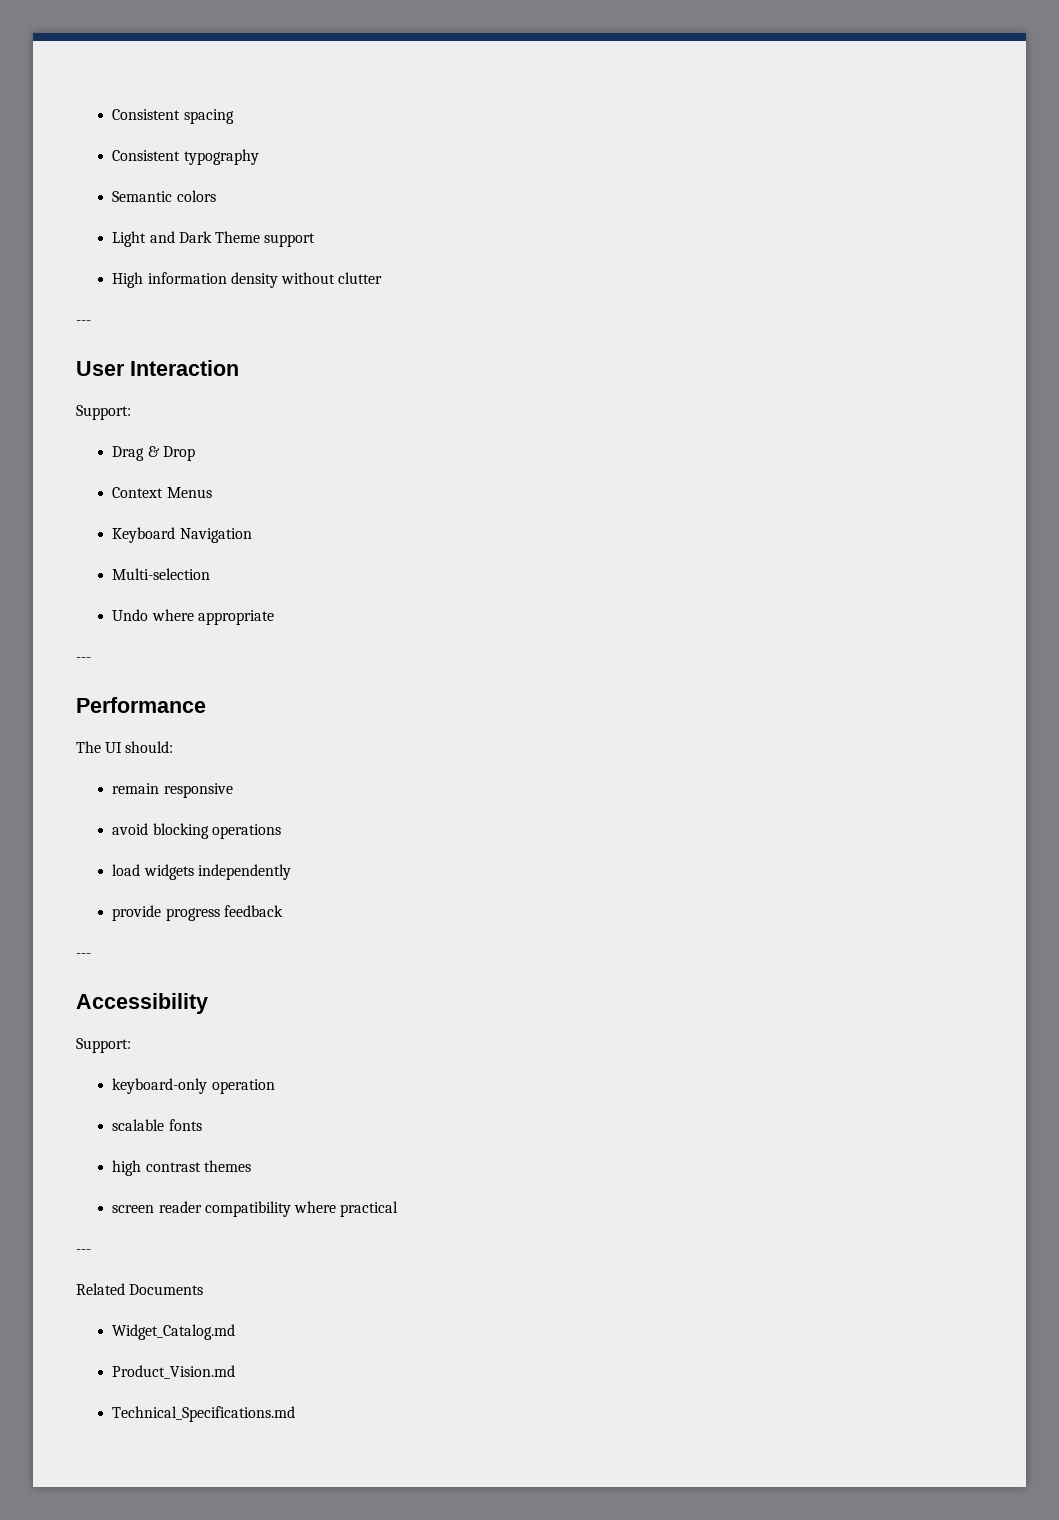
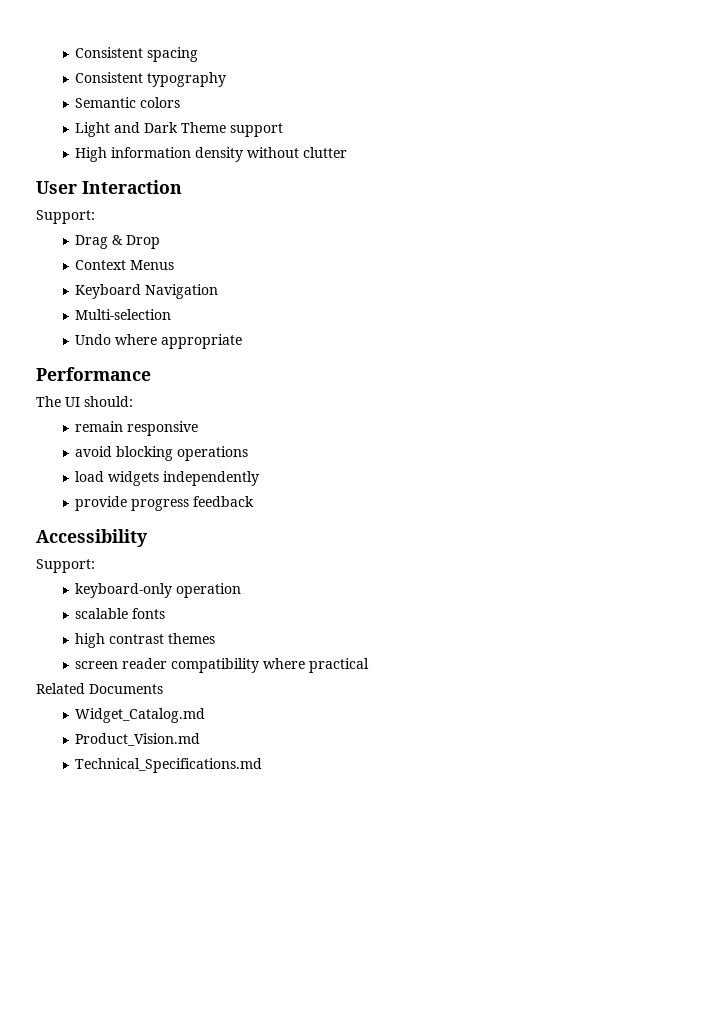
  High information density without clutter
- ---
  Undo where appropriate
- ---
  provide progress feedback
- ---
  screen reader compatibility where practical
- ---

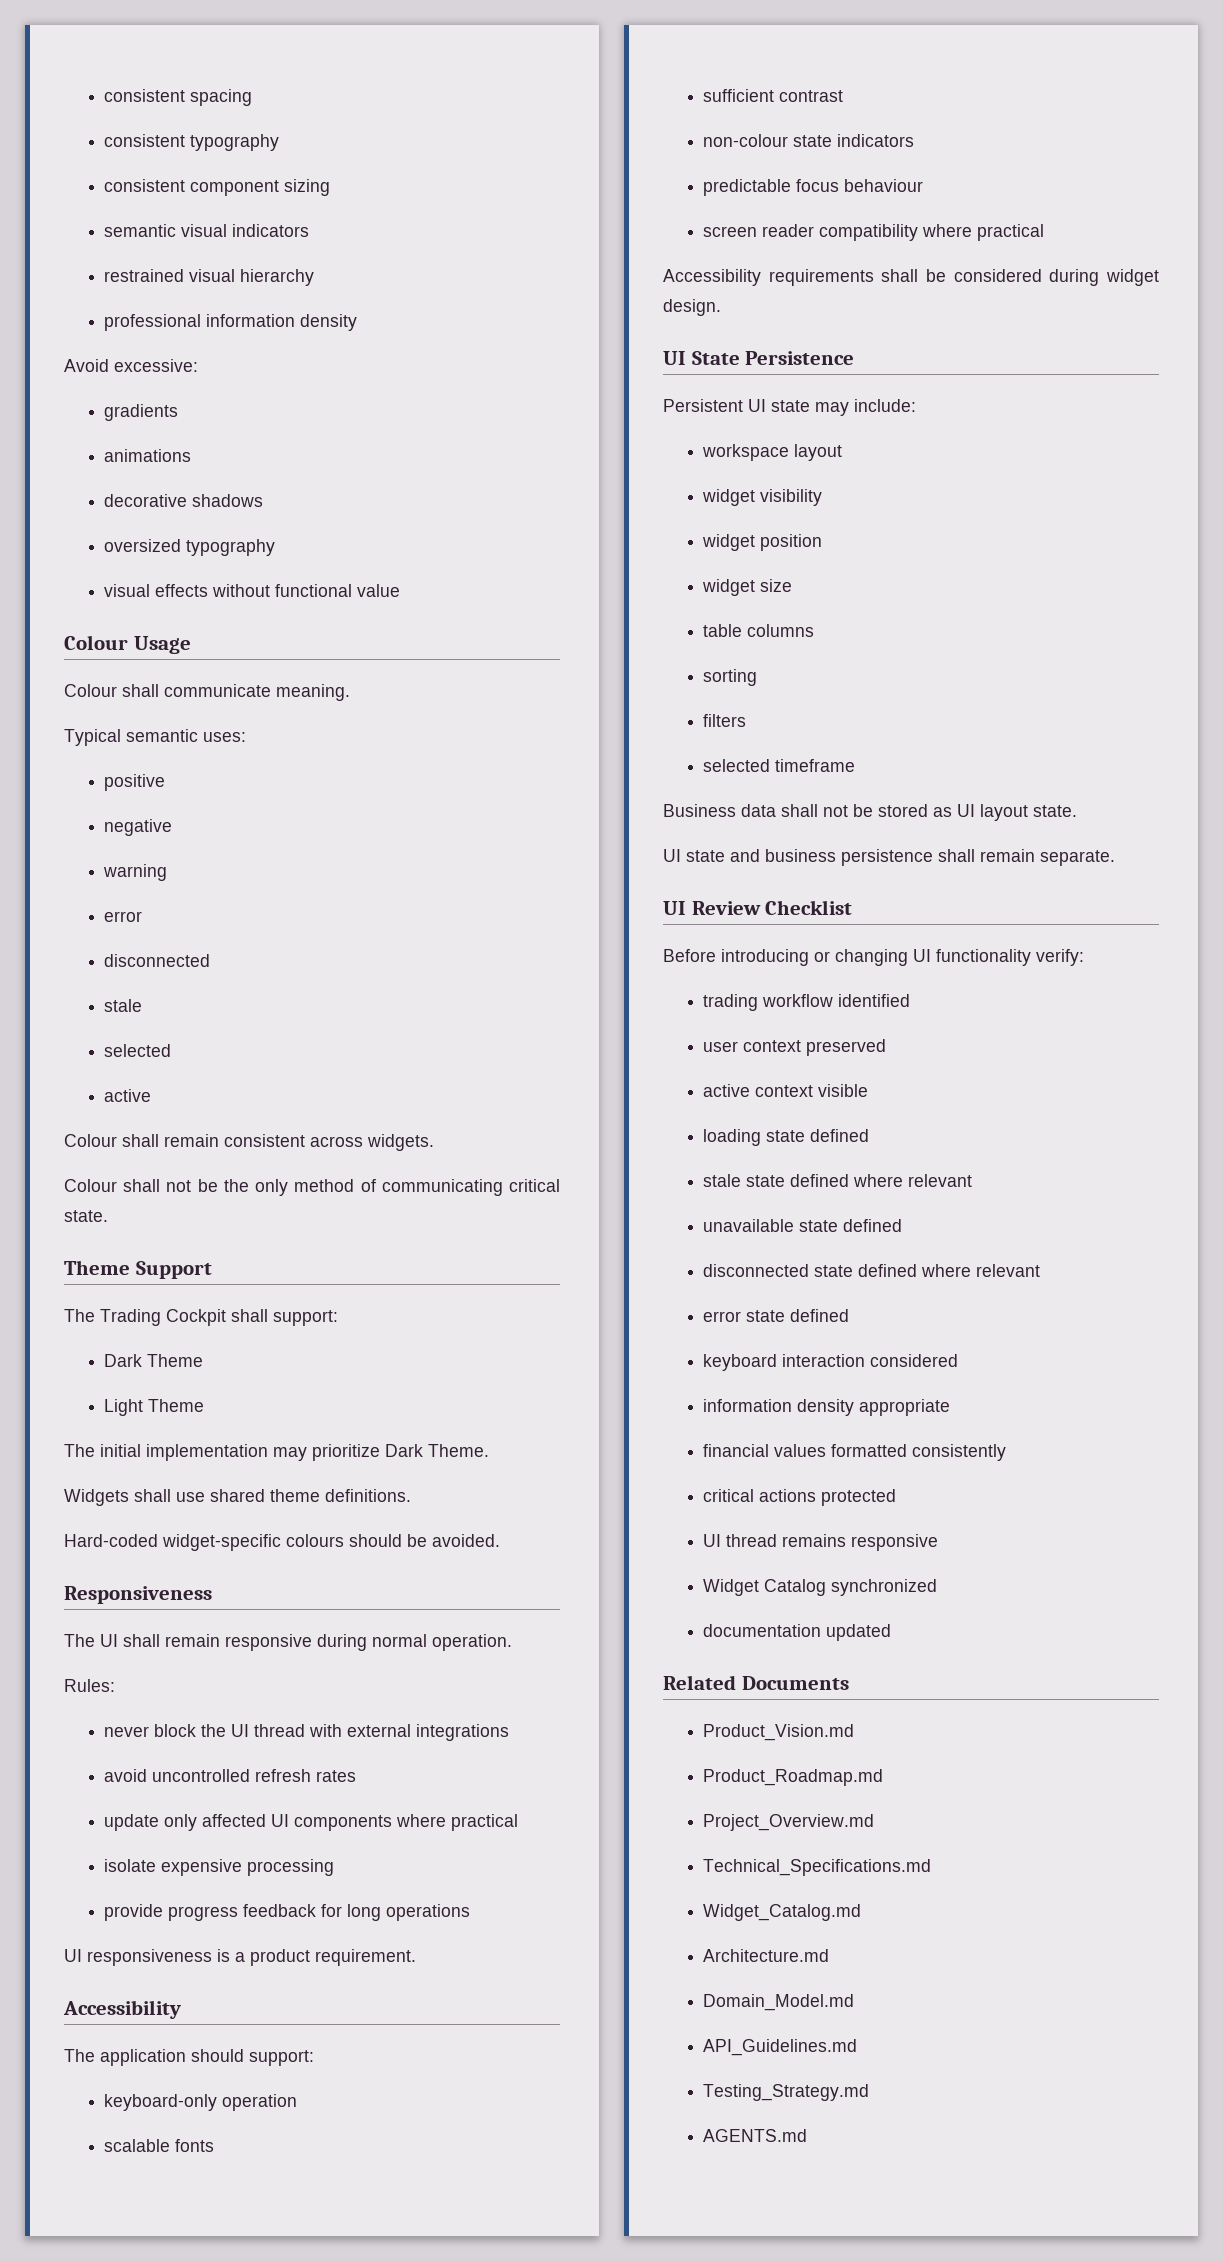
- Consistent spacing
+ consistent spacing
- Consistent typography
- Semantic colors
- Light and Dark Theme support
- High information density without clutter
- User Interaction
- Support:
- Drag & Drop
- Context Menus
- Keyboard Navigation
- Multi-selection
- Undo where appropriate
- Performance
+ consistent typography
+ consistent component sizing
+ semantic visual indicators
+ restrained visual hierarchy
+ professional information density
+ Avoid excessive:
+ gradients
+ animations
+ decorative shadows
+ oversized typography
+ visual effects without functional value
+ Colour Usage
+ Colour shall communicate meaning.
+ Typical semantic uses:
+ positive
+ negative
+ warning
+ error
+ disconnected
+ stale
+ selected
+ active
+ Colour shall remain consistent across widgets.
+ Colour shall not be the only method of communicating critical state.
+ Theme Support
+ The Trading Cockpit shall support:
+ Dark Theme
+ Light Theme
+ The initial implementation may prioritize Dark Theme.
+ Widgets shall use shared theme definitions.
+ Hard-coded widget-specific colours should be avoided.
+ Responsiveness
- The UI should:
- remain responsive
- avoid blocking operations
- load widgets independently
- provide progress feedback
+ The UI shall remain responsive during normal operation.
+ Rules:
+ never block the UI thread with external integrations
+ avoid uncontrolled refresh rates
+ update only affected UI components where practical
+ isolate expensive processing
+ provide progress feedback for long operations
+ UI responsiveness is a product requirement.
  Accessibility
- Support:
+ The application should support:
- high contrast themes
+ sufficient contrast
+ non-colour state indicators
+ predictable focus behaviour
+ Accessibility requirements shall be considered during widget design.
+ UI State Persistence
+ Persistent UI state may include:
+ workspace layout
+ widget visibility
+ widget position
+ widget size
+ table columns
+ sorting
+ filters
+ selected timeframe
+ Business data shall not be stored as UI layout state.
+ UI state and business persistence shall remain separate.
+ UI Review Checklist
+ Before introducing or changing UI functionality verify:
+ trading workflow identified
+ user context preserved
+ active context visible
+ loading state defined
+ stale state defined where relevant
+ unavailable state defined
+ disconnected state defined where relevant
+ error state defined
+ keyboard interaction considered
+ information density appropriate
+ financial values formatted consistently
+ critical actions protected
+ UI thread remains responsive
+ Widget Catalog synchronized
+ documentation updated
  Related Documents
+ Product_Vision.md
+ Product_Roadmap.md
+ Project_Overview.md
+ Technical_Specifications.md
  Widget_Catalog.md
- Product_Vision.md
- Technical_Specifications.md
+ Architecture.md
+ Domain_Model.md
+ API_Guidelines.md
+ Testing_Strategy.md
+ AGENTS.md

